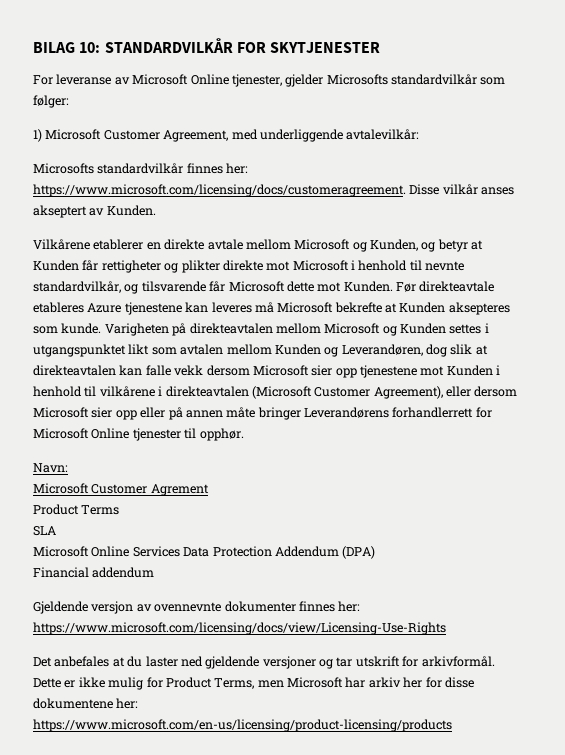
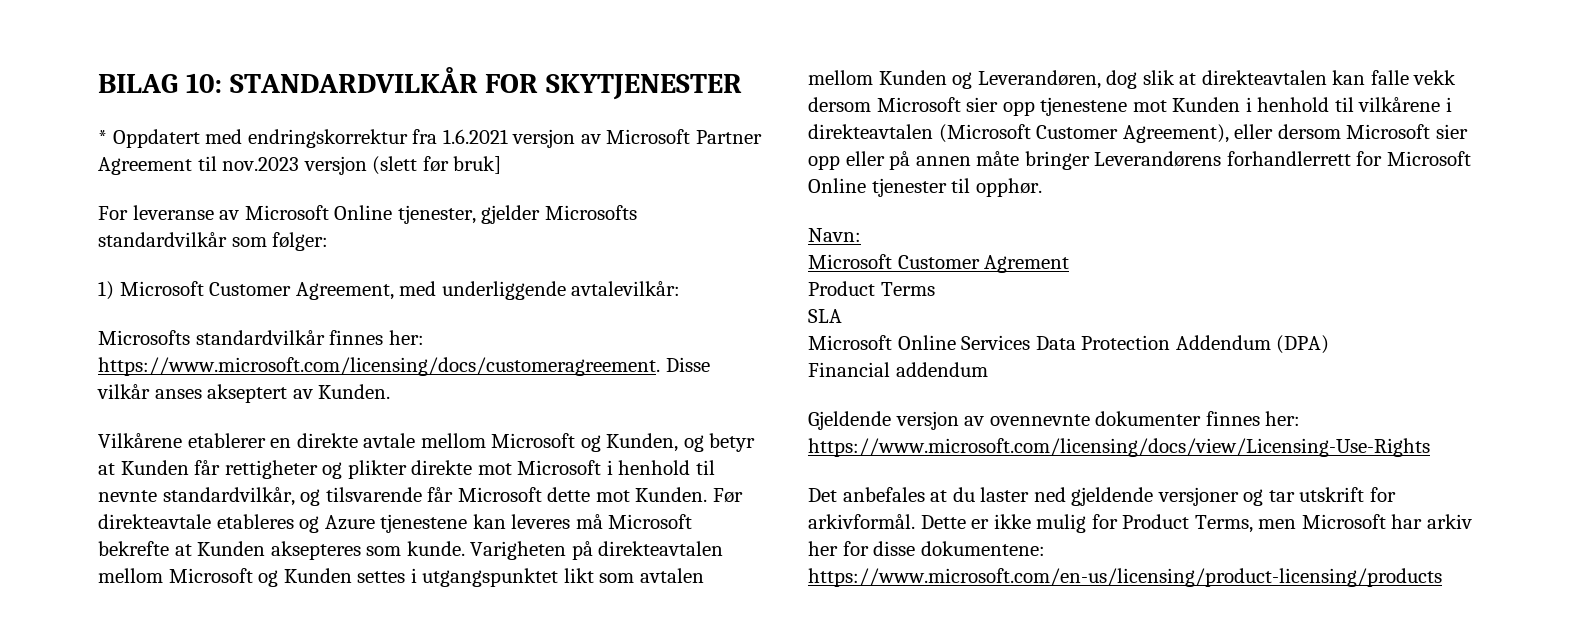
+ * Oppdatert med endringskorrektur fra 1.6.2021 versjon av Microsoft Partner Agreement til nov.2023 versjon (slett før bruk]
- Før direkteavtale etableres Azure tjenestene kan leveres må Microsoft bekrefte at Kunden aksepteres som kunde.
+ Før direkteavtale etableres og Azure tjenestene kan leveres må Microsoft bekrefte at Kunden aksepteres som kunde.
- Dette er ikke mulig for Product Terms, men Microsoft har arkiv her for disse dokumentene her: https://www.microsoft.com/en-us/licensing/product-licensing/products
+ Dette er ikke mulig for Product Terms, men Microsoft har arkiv her for disse dokumentene: https://www.microsoft.com/en-us/licensing/product-licensing/products

